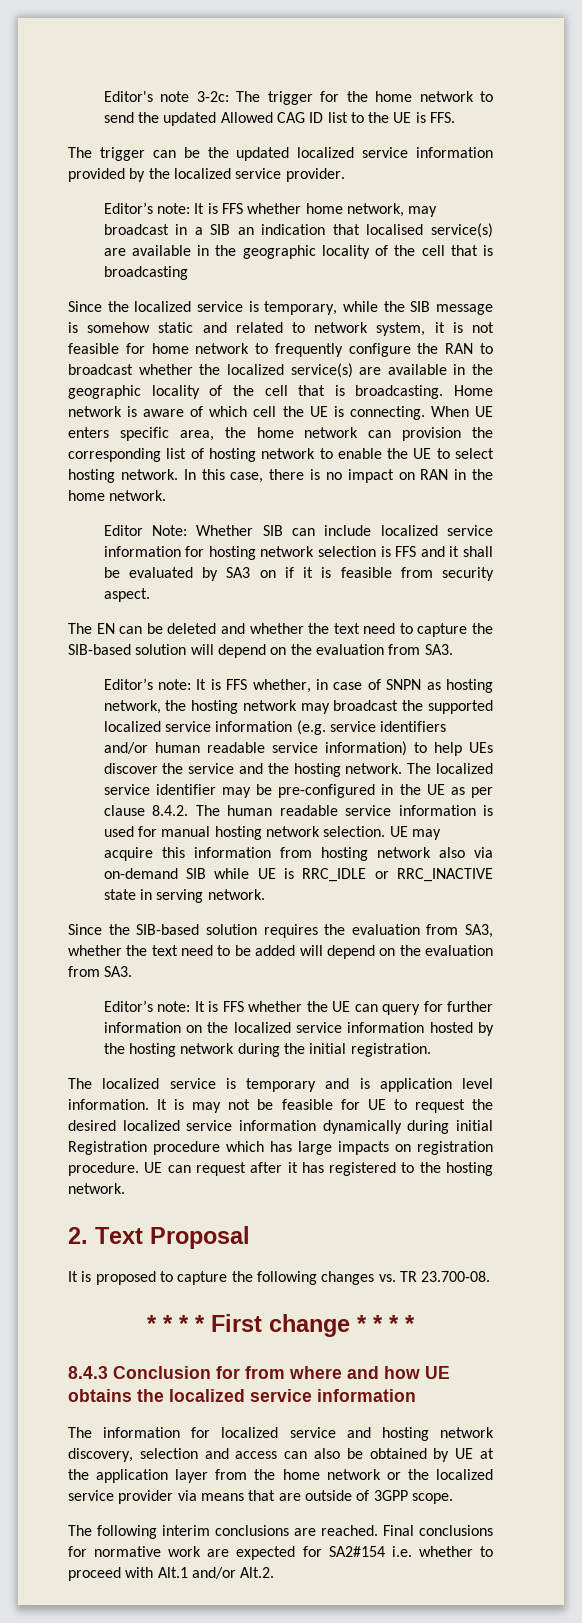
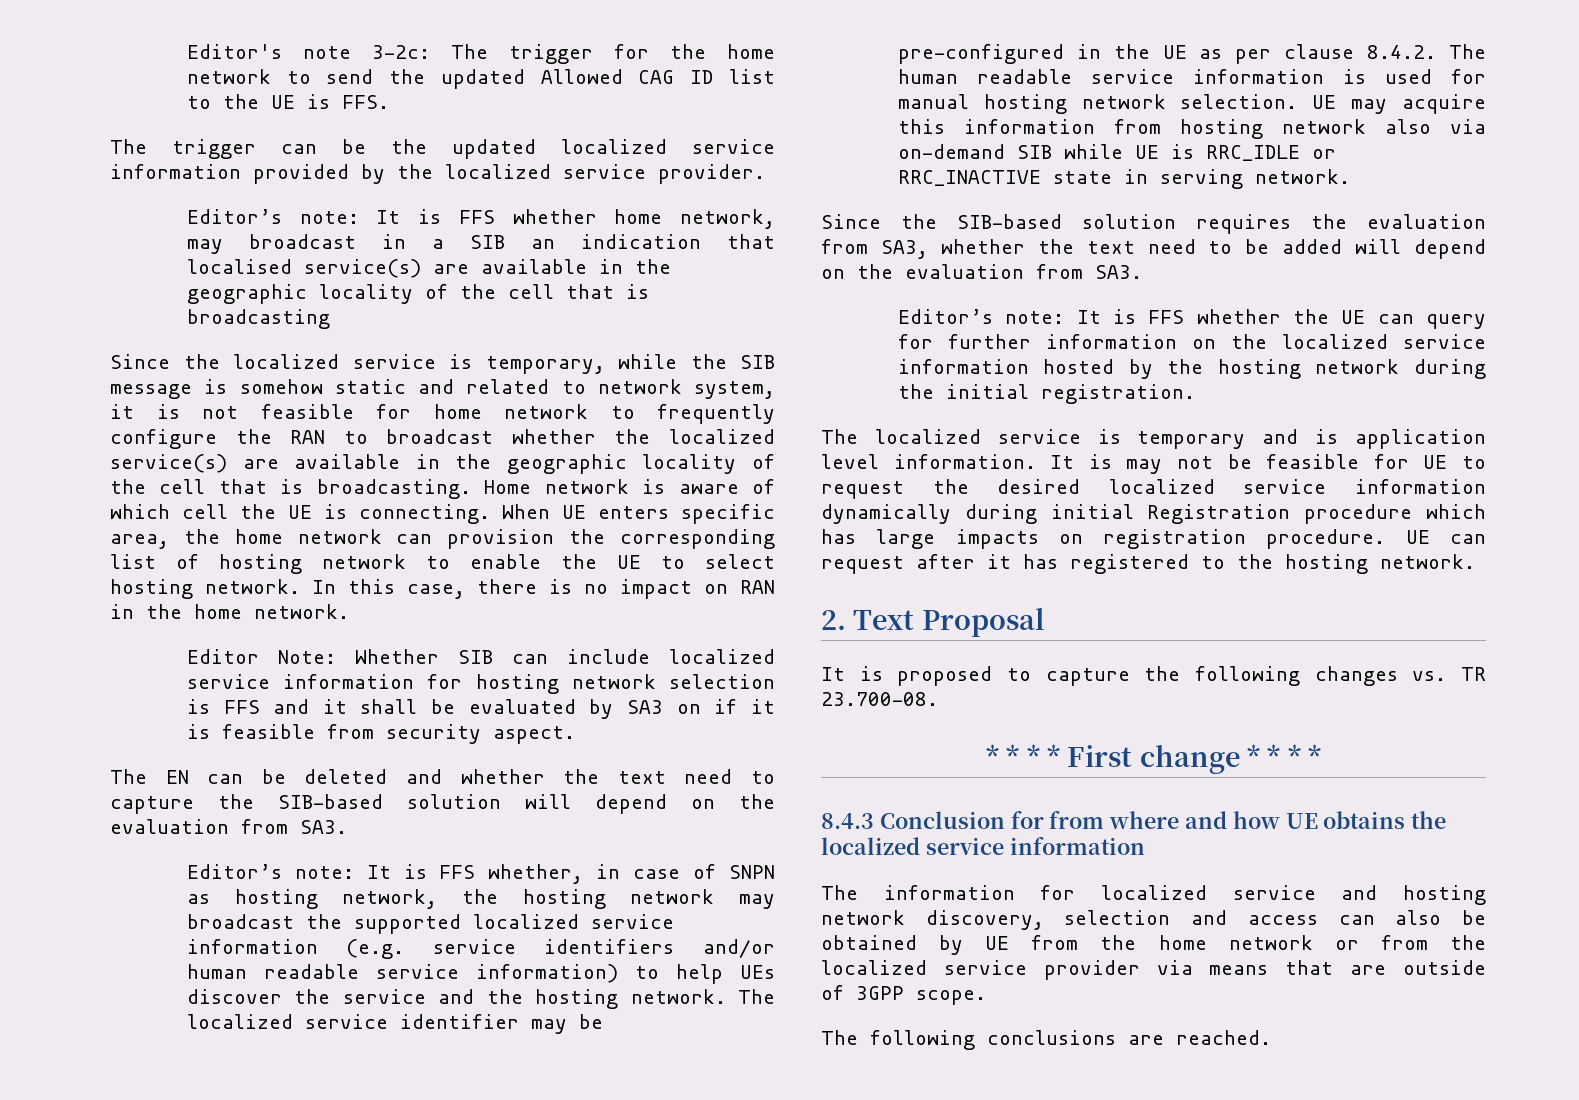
- The information for localized service and hosting network discovery, selection and access can also be obtained by UE at the application layer from the home network or the localized service provider via means that are outside of 3GPP scope.
+ The information for localized service and hosting network discovery, selection and access can also be obtained by UE from the home network or from the localized service provider via means that are outside of 3GPP scope.
- The following interim conclusions are reached. Final conclusions for normative work are expected for SA2#154 i.e. whether to proceed with Alt.1 and/or Alt.2.
+ The following conclusions are reached.

